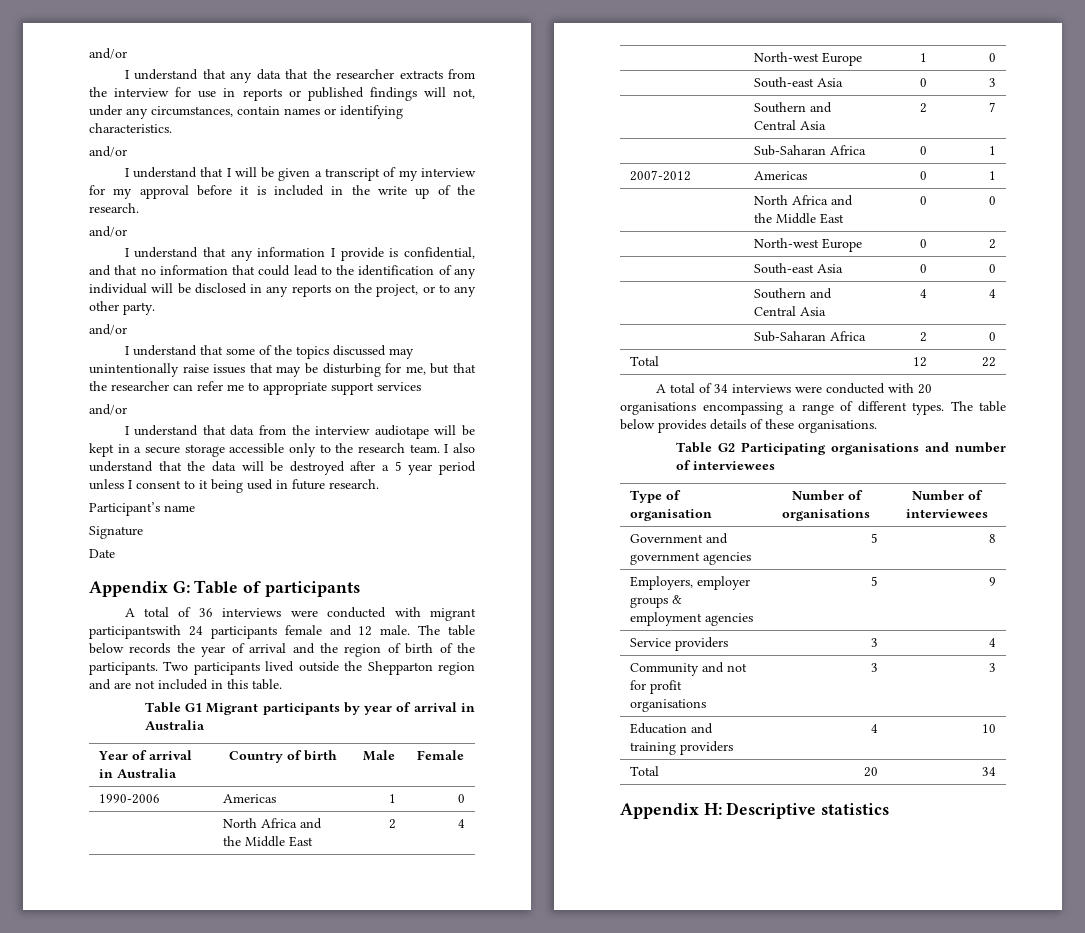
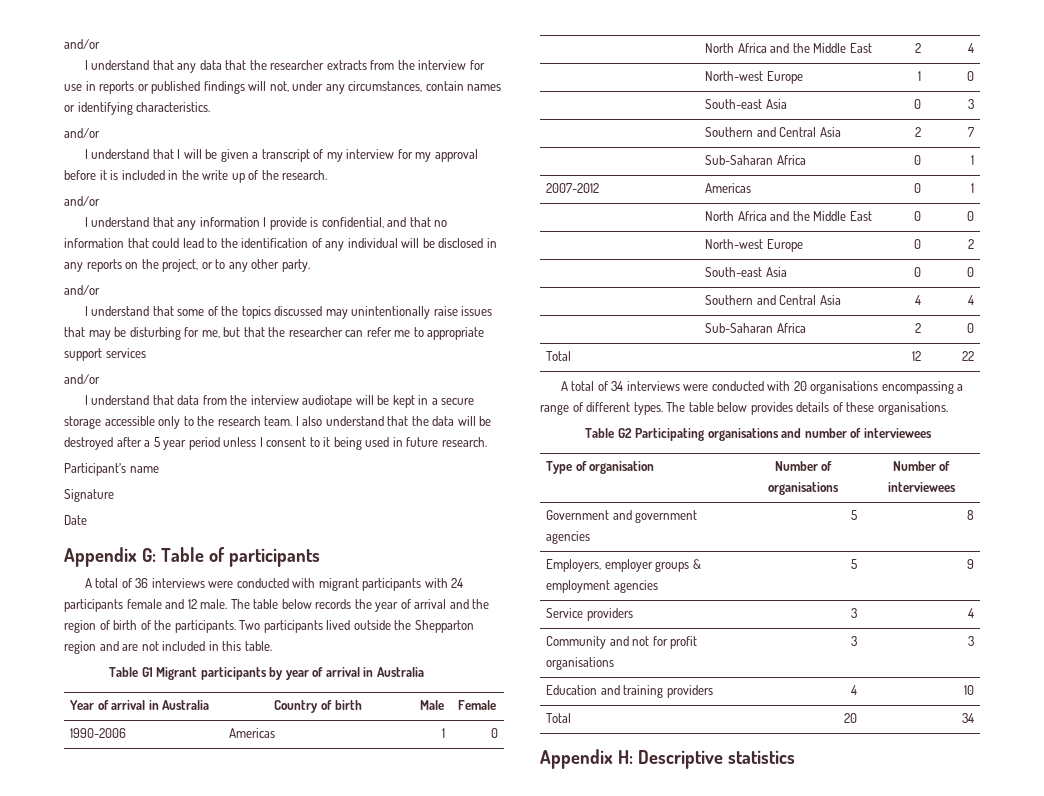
- A total of 36 interviews were conducted with migrant participantswith 24 participants female and 12 male.
+ A total of 36 interviews were conducted with migrant participants with 24 participants female and 12 male.

